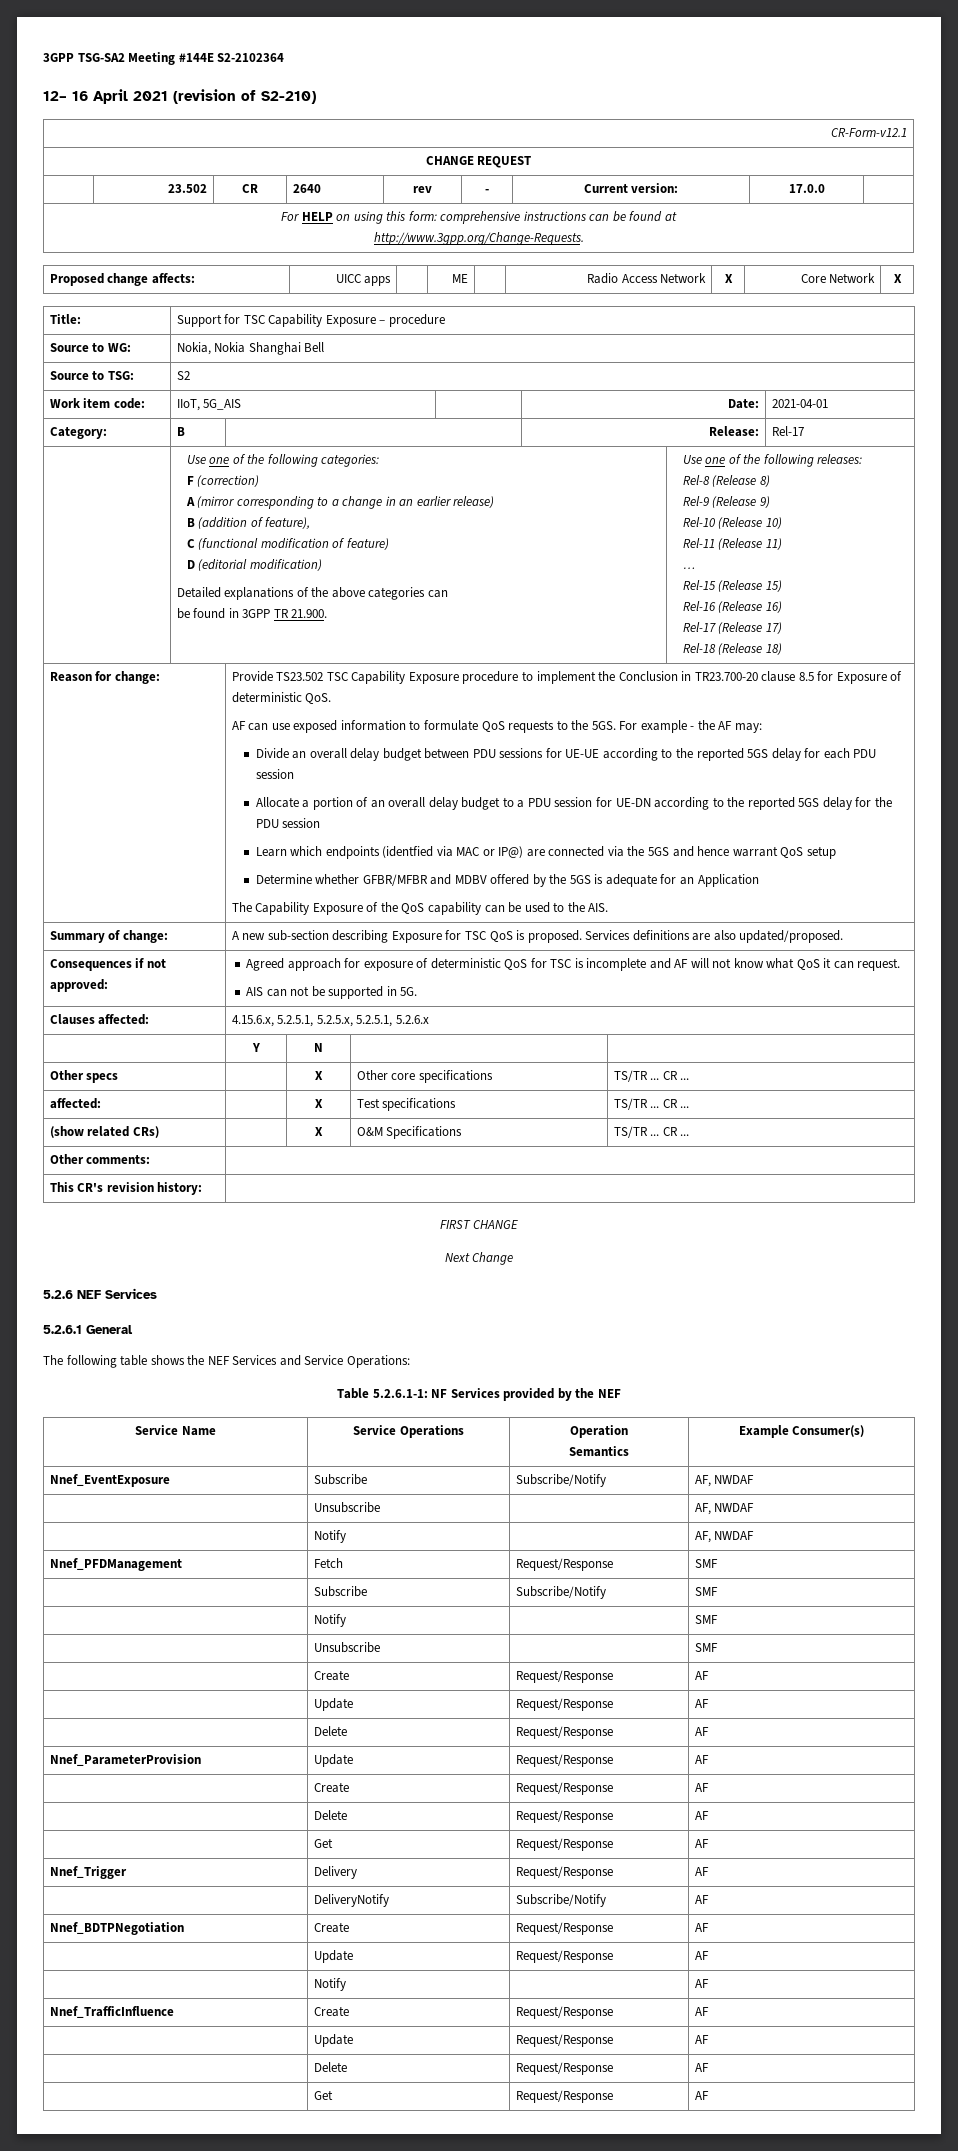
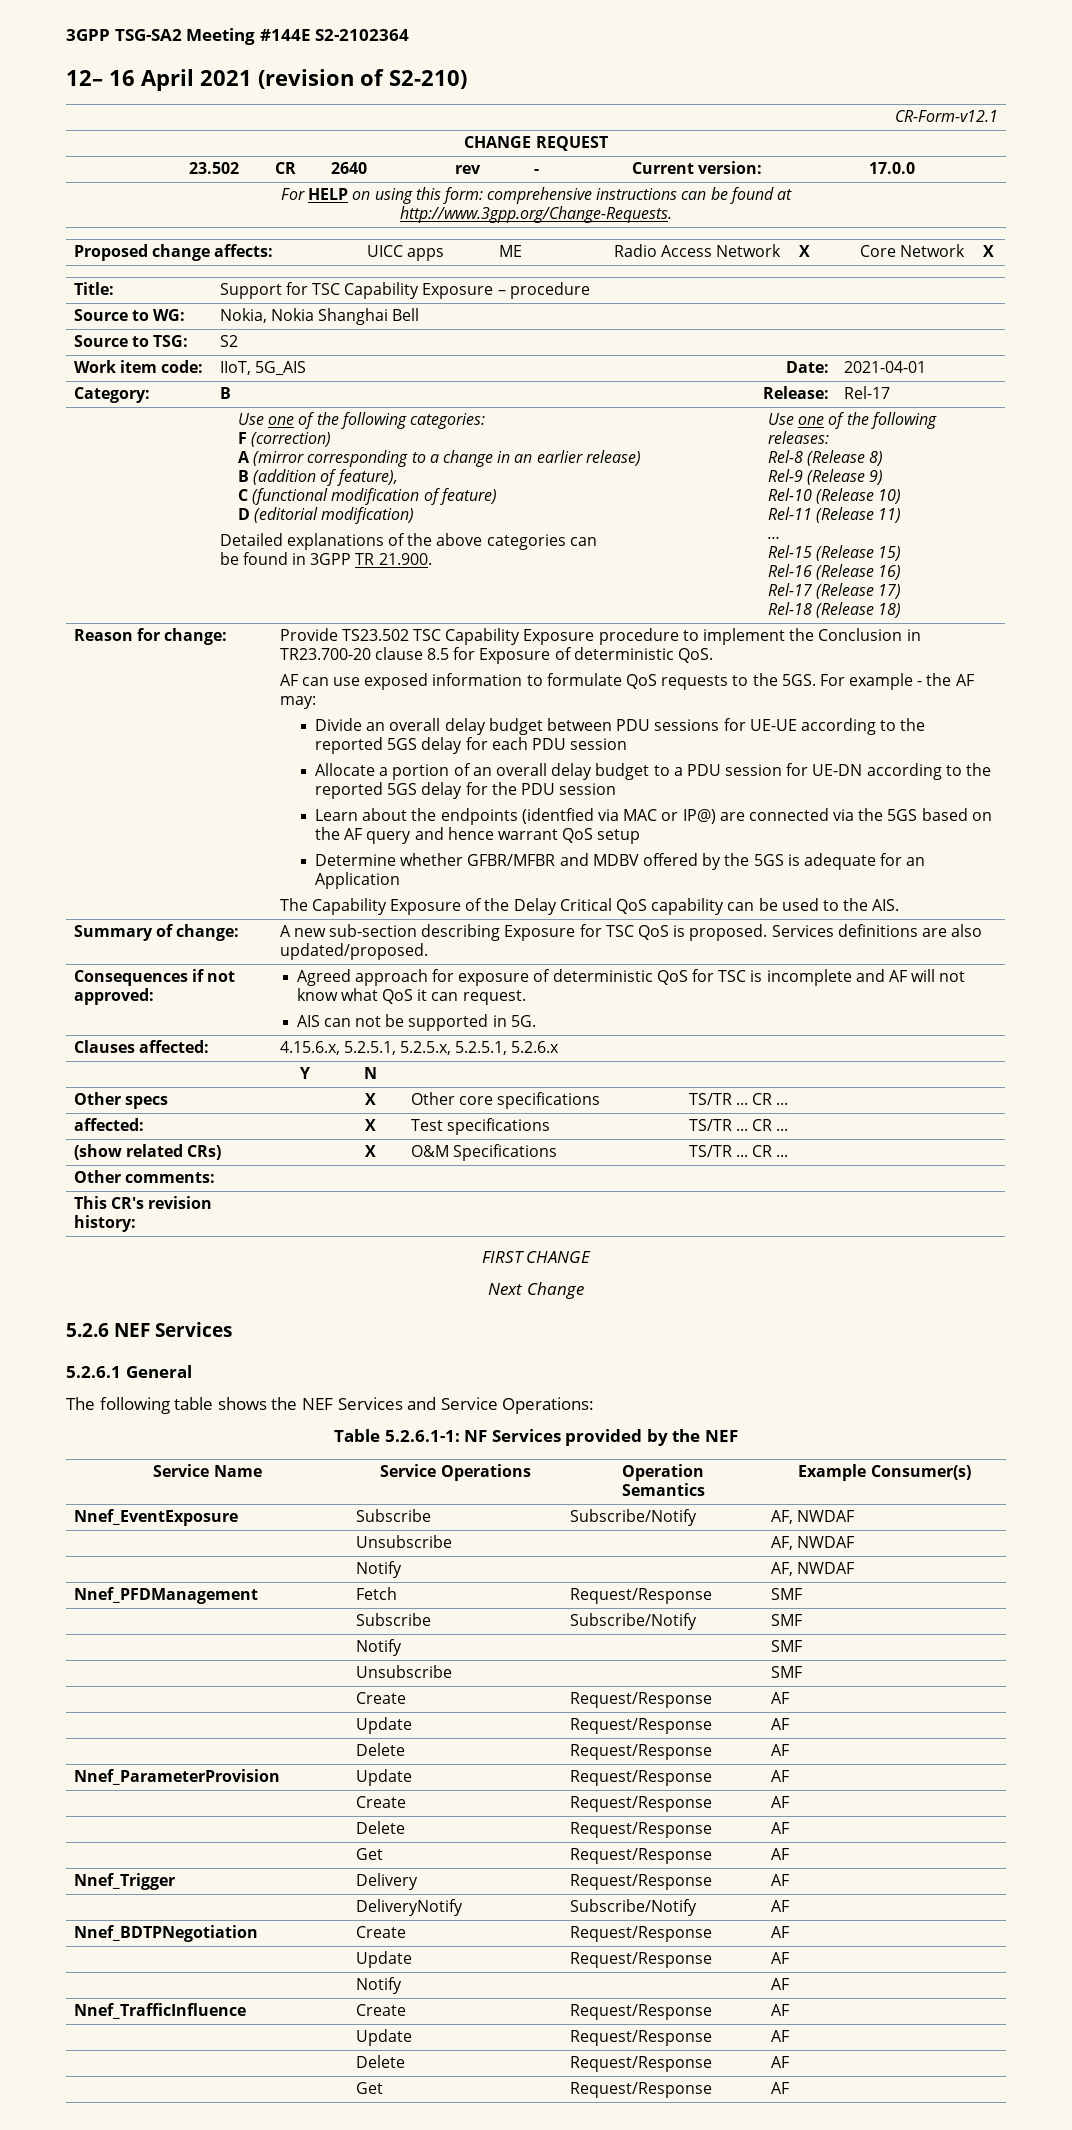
- Learn which endpoints (identfied via MAC or IP@) are connected via the 5GS and hence warrant QoS setup
+ Learn about the endpoints (identfied via MAC or IP@) are connected via the 5GS based on the AF query and hence warrant QoS setup
- The Capability Exposure of the QoS capability can be used to the AIS.
+ The Capability Exposure of the Delay Critical QoS capability can be used to the AIS.

